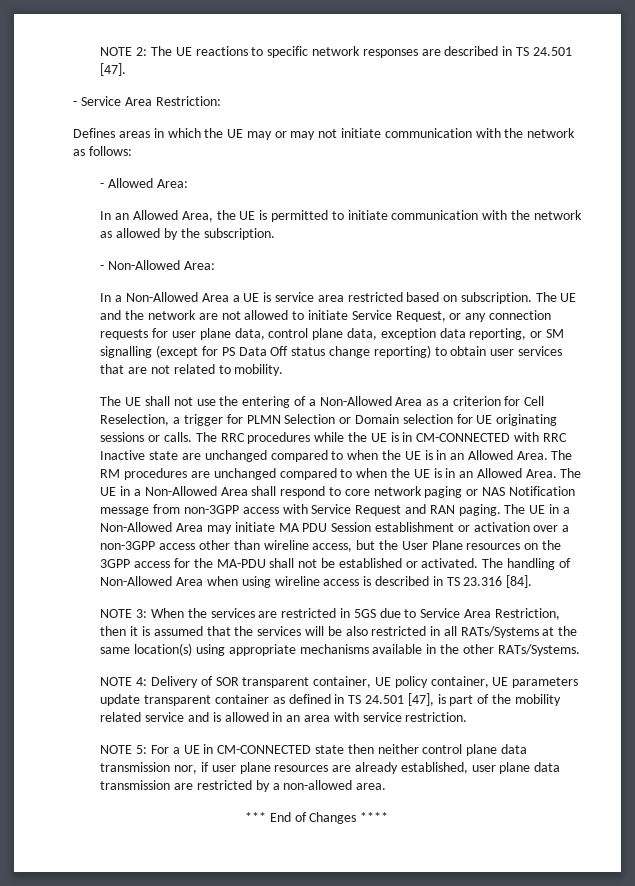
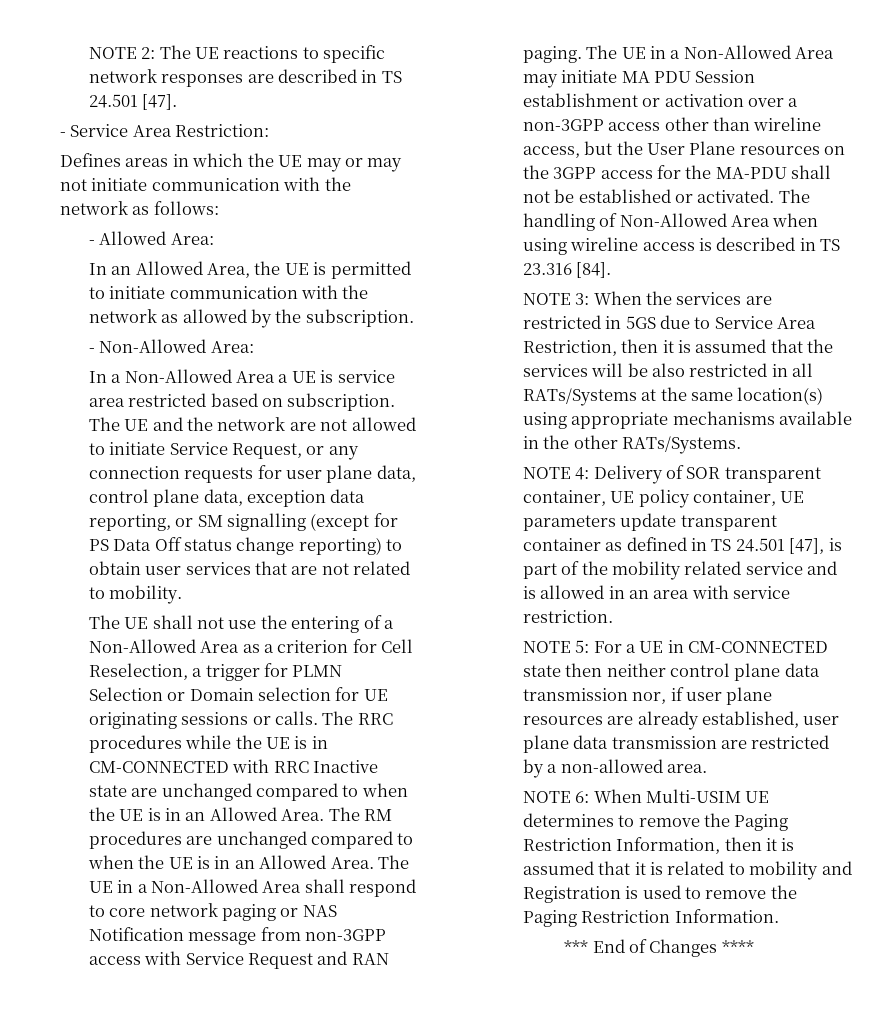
+ NOTE 6: When Multi-USIM UE determines to remove the Paging Restriction Information, then it is assumed that it is related to mobility and Registration is used to remove the Paging Restriction Information.

